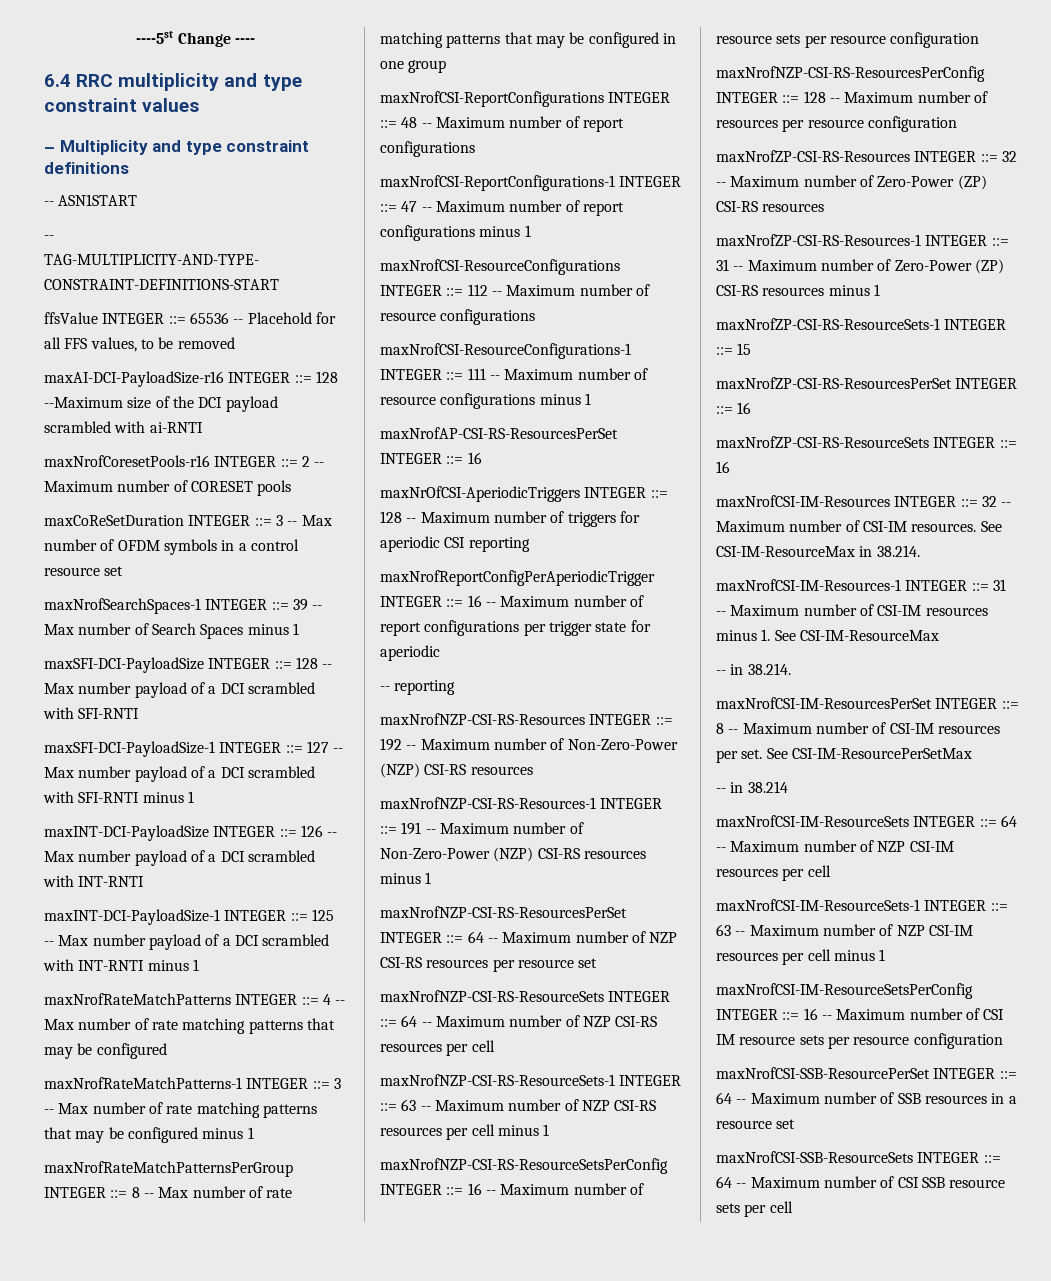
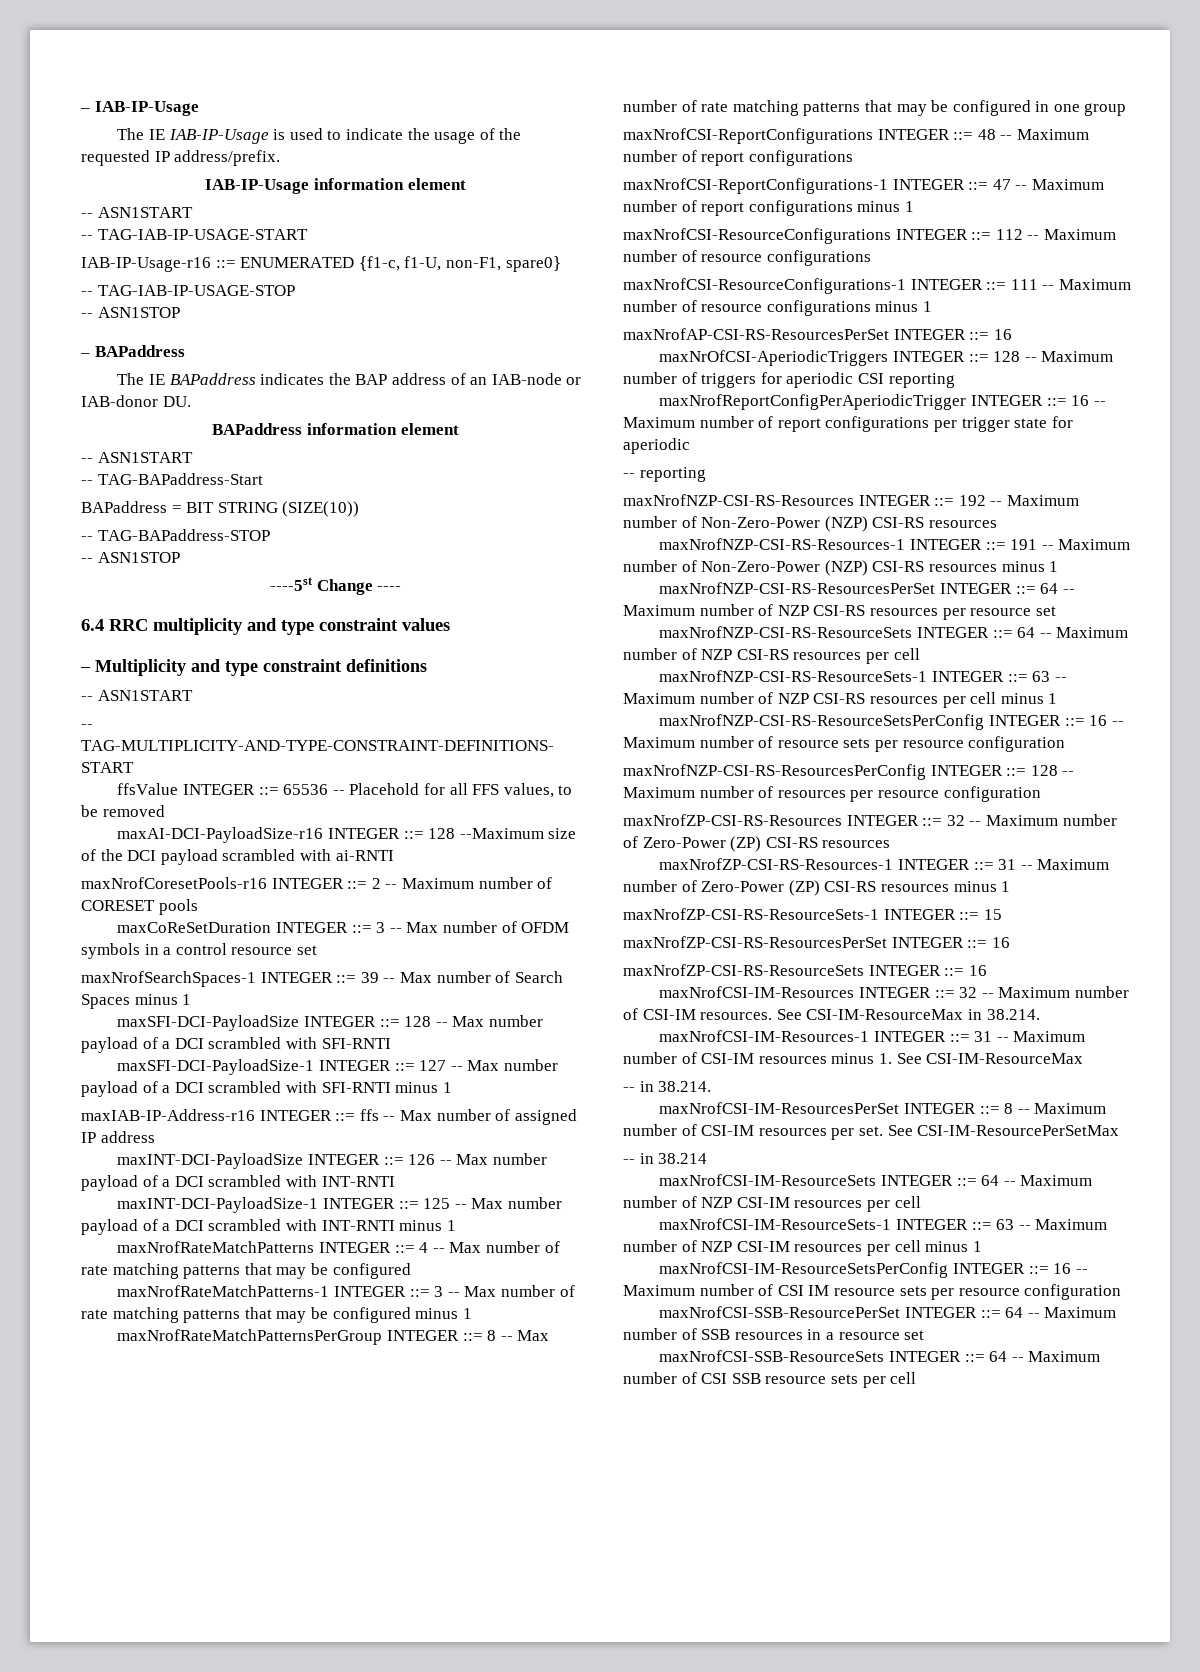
+ – IAB-IP-Usage
+ The IE IAB-IP-Usage is used to indicate the usage of the requested IP address/prefix.
+ IAB-IP-Usage information element
+ -- ASN1START
+ -- TAG-IAB-IP-USAGE-START
+ IAB-IP-Usage-r16 ::= ENUMERATED {f1-c, f1-U, non-F1, spare0}
+ -- TAG-IAB-IP-USAGE-STOP
+ -- ASN1STOP
+ – BAPaddress
+ The IE BAPaddress indicates the BAP address of an IAB-node or IAB-donor DU.
+ BAPaddress information element
+ -- ASN1START
+ -- TAG-BAPaddress-Start
+ BAPaddress = BIT STRING (SIZE(10))
+ -- TAG-BAPaddress-STOP
+ -- ASN1STOP
+ maxIAB-IP-Address-r16 INTEGER ::= ffs -- Max number of assigned IP address

